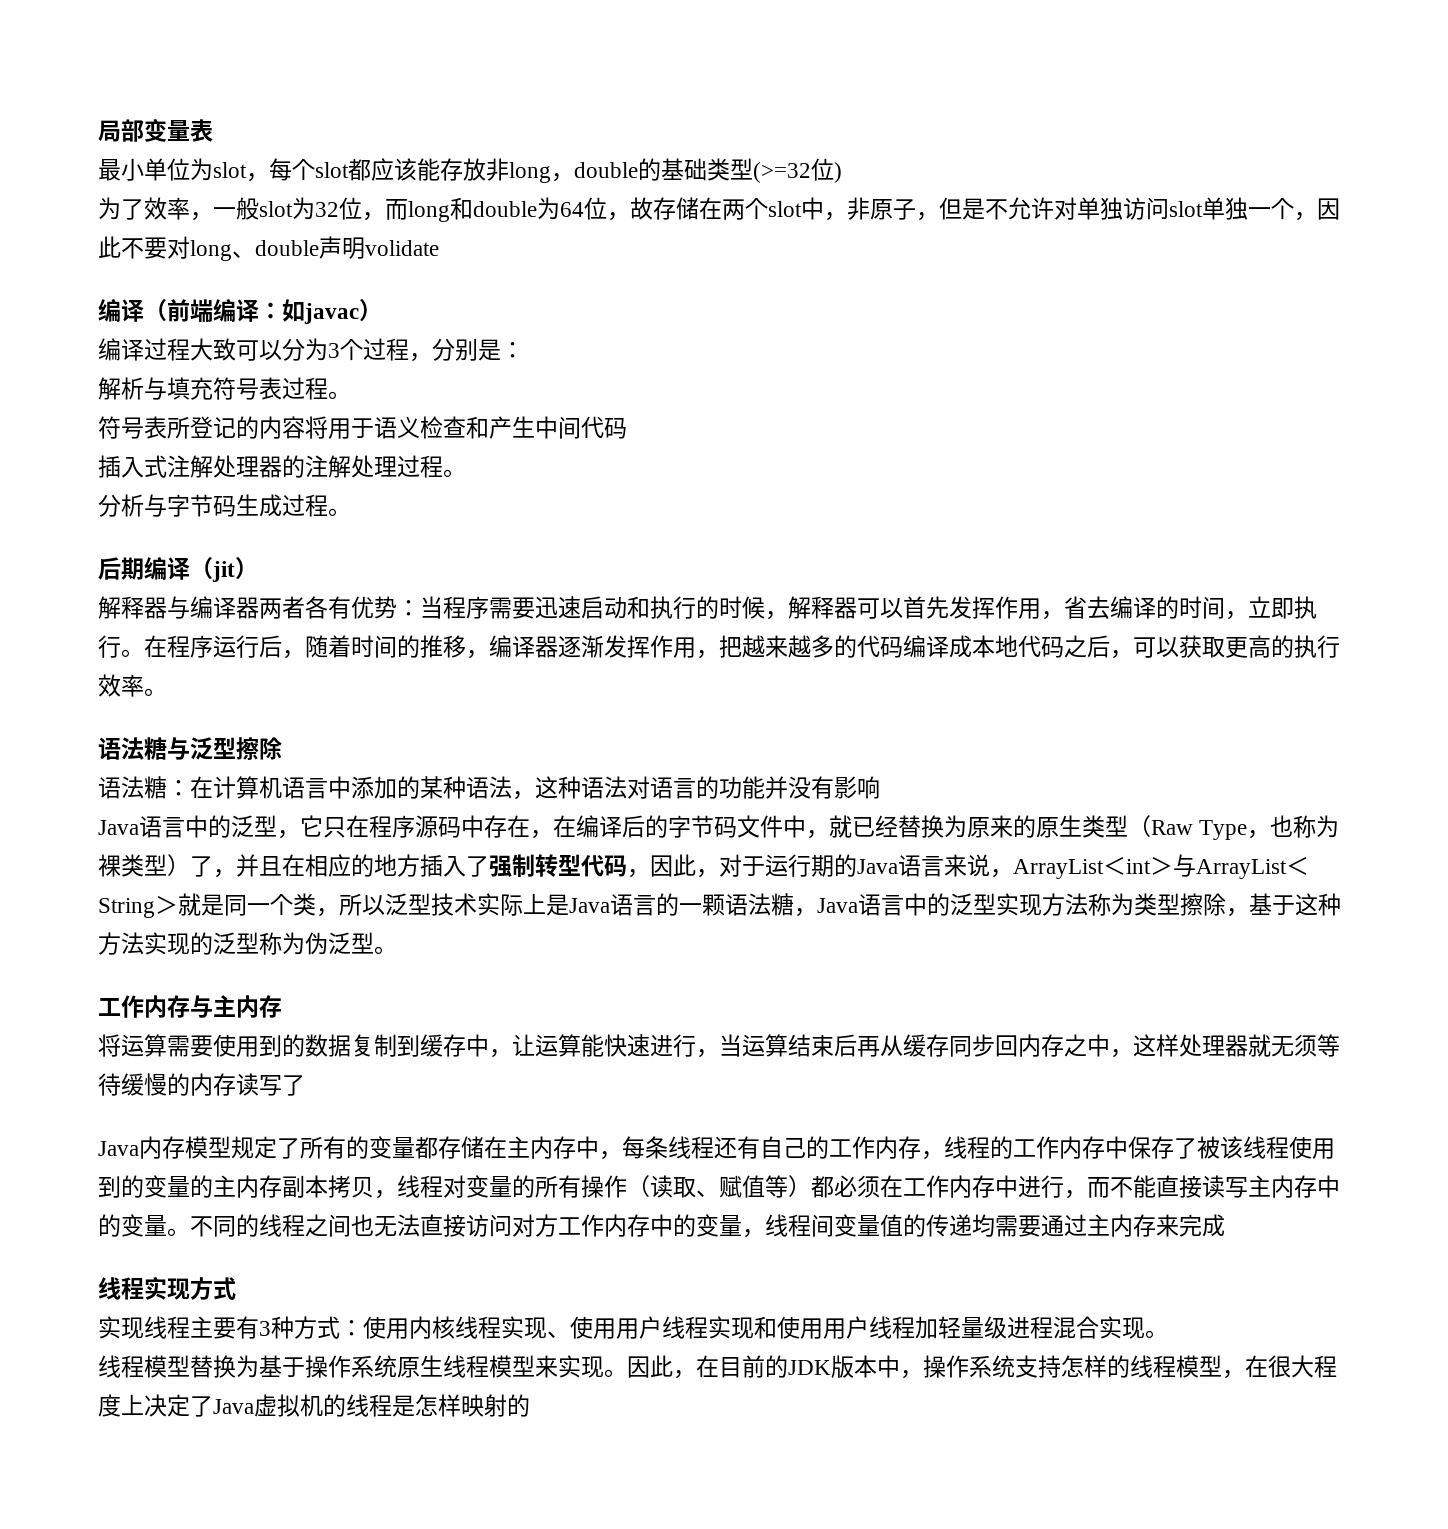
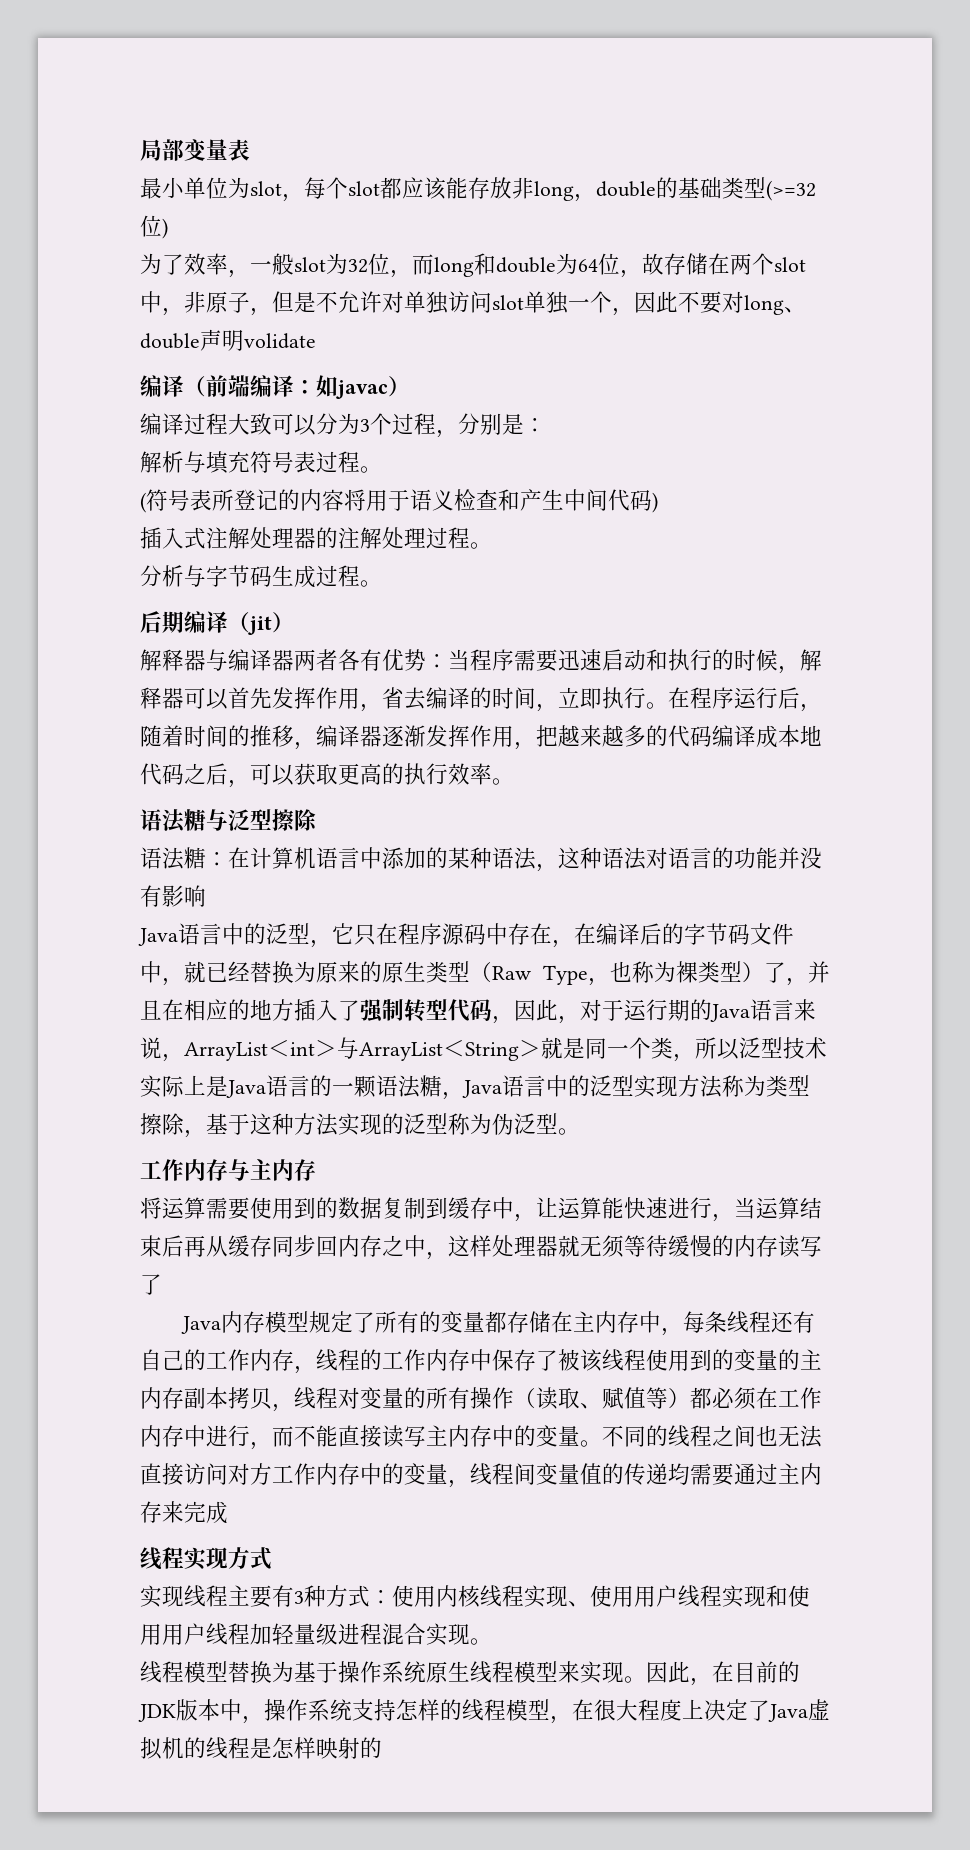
- 符号表所登记的内容将用于语义检查和产生中间代码
+ (符号表所登记的内容将用于语义检查和产生中间代码)

